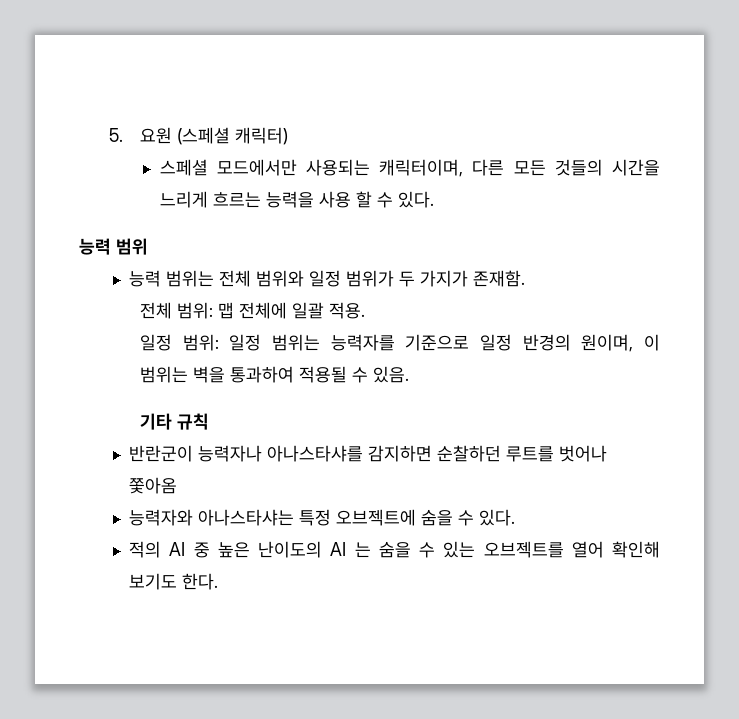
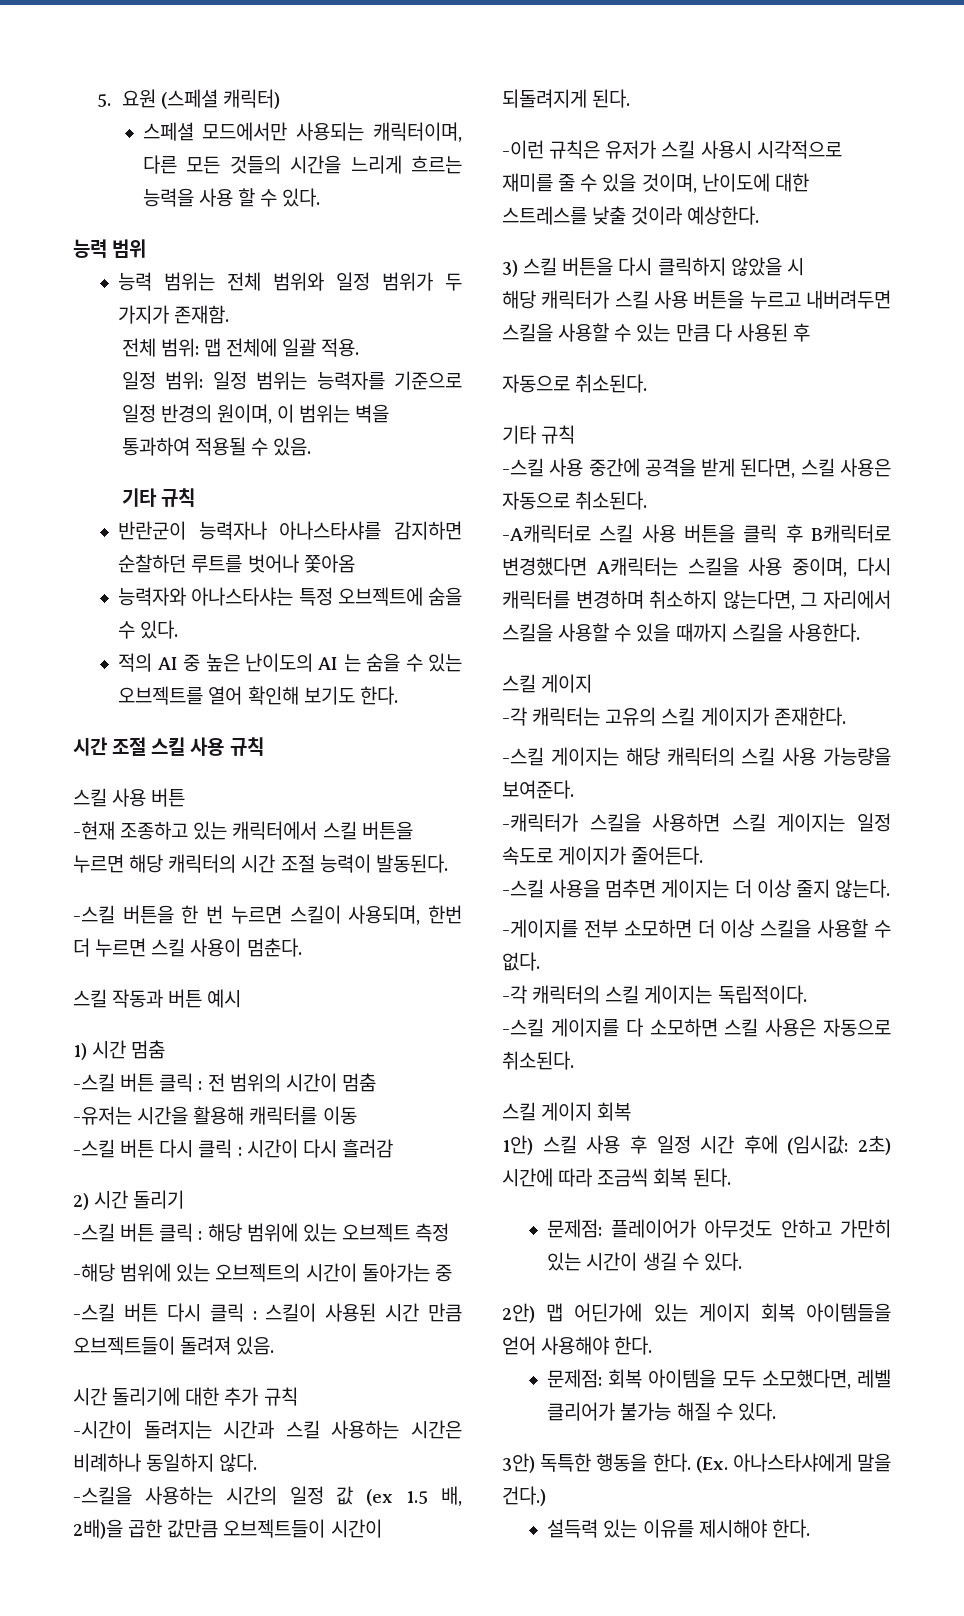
+ 시간 조절 스킬 사용 규칙
+ 스킬 사용 버튼
+ -현재 조종하고 있는 캐릭터에서 스킬 버튼을 누르면 해당 캐릭터의 시간 조절 능력이 발동된다.
+ -스킬 버튼을 한 번 누르면 스킬이 사용되며, 한번 더 누르면 스킬 사용이 멈춘다.
+ 스킬 작동과 버튼 예시
+ 1) 시간 멈춤
+ -스킬 버튼 클릭 : 전 범위의 시간이 멈춤
+ -유저는 시간을 활용해 캐릭터를 이동
+ -스킬 버튼 다시 클릭 : 시간이 다시 흘러감
+ 2) 시간 돌리기
+ -스킬 버튼 클릭 : 해당 범위에 있는 오브젝트 측정
+ -해당 범위에 있는 오브젝트의 시간이 돌아가는 중
+ -스킬 버튼 다시 클릭 : 스킬이 사용된 시간 만큼 오브젝트들이 돌려져 있음.
+ 시간 돌리기에 대한 추가 규칙
+ -시간이 돌려지는 시간과 스킬 사용하는 시간은 비례하나 동일하지 않다.
+ -스킬을 사용하는 시간의 일정 값 (ex 1.5 배, 2배)을 곱한 값만큼 오브젝트들이 시간이 되돌려지게 된다.
+ -이런 규칙은 유저가 스킬 사용시 시각적으로 재미를 줄 수 있을 것이며, 난이도에 대한 스트레스를 낮출 것이라 예상한다.
+ 3) 스킬 버튼을 다시 클릭하지 않았을 시
+ 해당 캐릭터가 스킬 사용 버튼을 누르고 내버려두면 스킬을 사용할 수 있는 만큼 다 사용된 후
+ 자동으로 취소된다.
+ 기타 규칙
+ -스킬 사용 중간에 공격을 받게 된다면, 스킬 사용은 자동으로 취소된다.
+ -A캐릭터로 스킬 사용 버튼을 클릭 후 B캐릭터로 변경했다면 A캐릭터는 스킬을 사용 중이며, 다시 캐릭터를 변경하며 취소하지 않는다면, 그 자리에서 스킬을 사용할 수 있을 때까지 스킬을 사용한다.
+ 스킬 게이지
+ -각 캐릭터는 고유의 스킬 게이지가 존재한다.
+ -스킬 게이지는 해당 캐릭터의 스킬 사용 가능량을 보여준다.
+ -캐릭터가 스킬을 사용하면 스킬 게이지는 일정 속도로 게이지가 줄어든다.
+ -스킬 사용을 멈추면 게이지는 더 이상 줄지 않는다.
+ -게이지를 전부 소모하면 더 이상 스킬을 사용할 수 없다.
+ -각 캐릭터의 스킬 게이지는 독립적이다.
+ -스킬 게이지를 다 소모하면 스킬 사용은 자동으로 취소된다.
+ 스킬 게이지 회복
+ 1안) 스킬 사용 후 일정 시간 후에 (임시값: 2초) 시간에 따라 조금씩 회복 된다.
+ 문제점: 플레이어가 아무것도 안하고 가만히 있는 시간이 생길 수 있다.
+ 2안) 맵 어딘가에 있는 게이지 회복 아이템들을 얻어 사용해야 한다.
+ 문제점: 회복 아이템을 모두 소모했다면, 레벨 클리어가 불가능 해질 수 있다.
+ 3안) 독특한 행동을 한다. (Ex. 아나스타샤에게 말을 건다.)
+ 설득력 있는 이유를 제시해야 한다.

